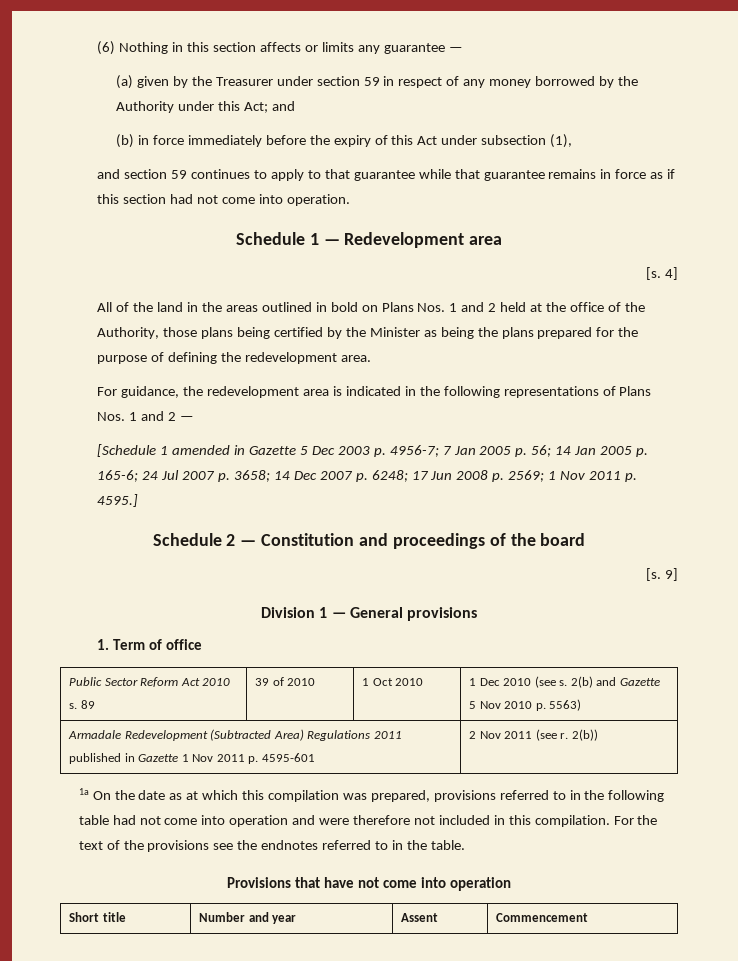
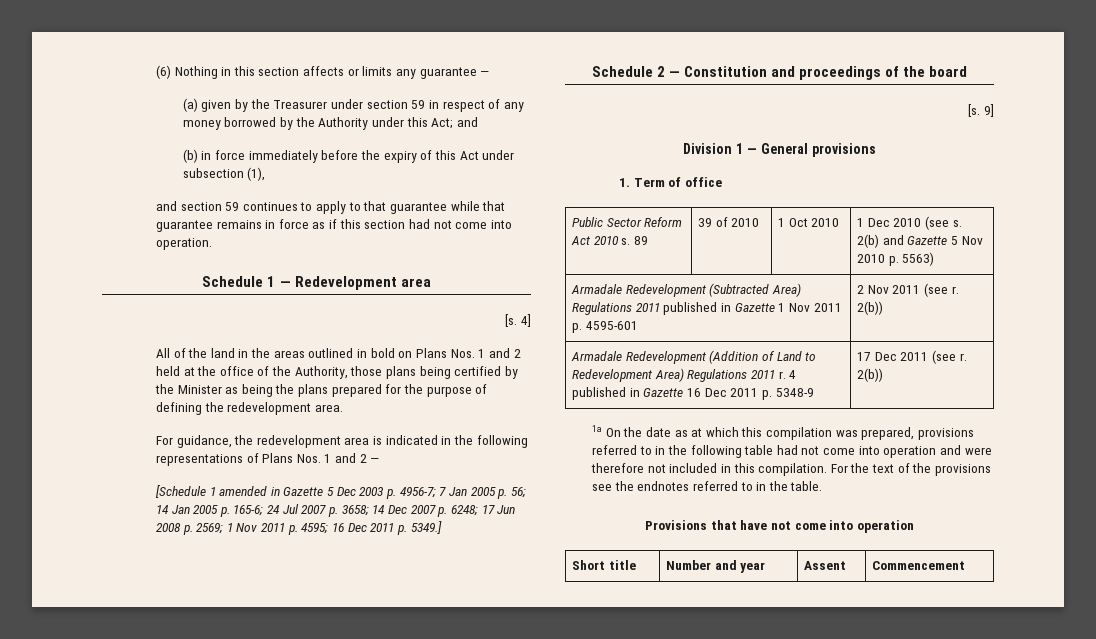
- [Schedule 1 amended in Gazette 5 Dec 2003 p. 4956-7; 7 Jan 2005 p. 56; 14 Jan 2005 p. 165-6; 24 Jul 2007 p. 3658; 14 Dec 2007 p. 6248; 17 Jun 2008 p. 2569; 1 Nov 2011 p. 4595.]
+ [Schedule 1 amended in Gazette 5 Dec 2003 p. 4956-7; 7 Jan 2005 p. 56; 14 Jan 2005 p. 165-6; 24 Jul 2007 p. 3658; 14 Dec 2007 p. 6248; 17 Jun 2008 p. 2569; 1 Nov 2011 p. 4595; 16 Dec 2011 p. 5349.]
+ Armadale Redevelopment (Addition of Land to Redevelopment Area) Regulations 2011 r. 4 published in Gazette 16 Dec 2011 p. 5348-9 | 17 Dec 2011 (see r. 2(b))

